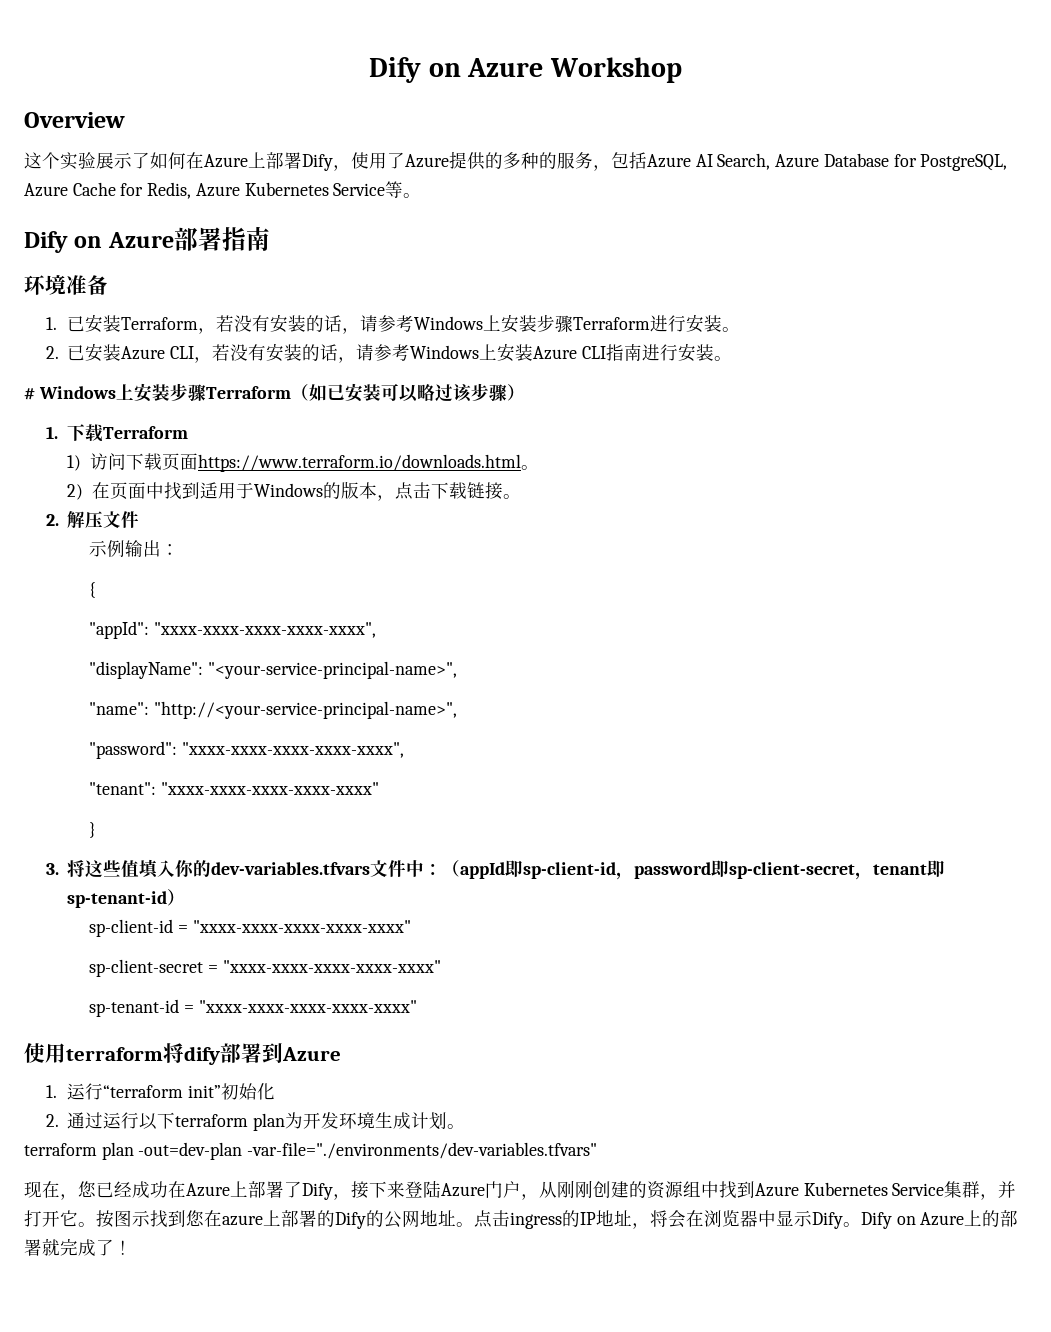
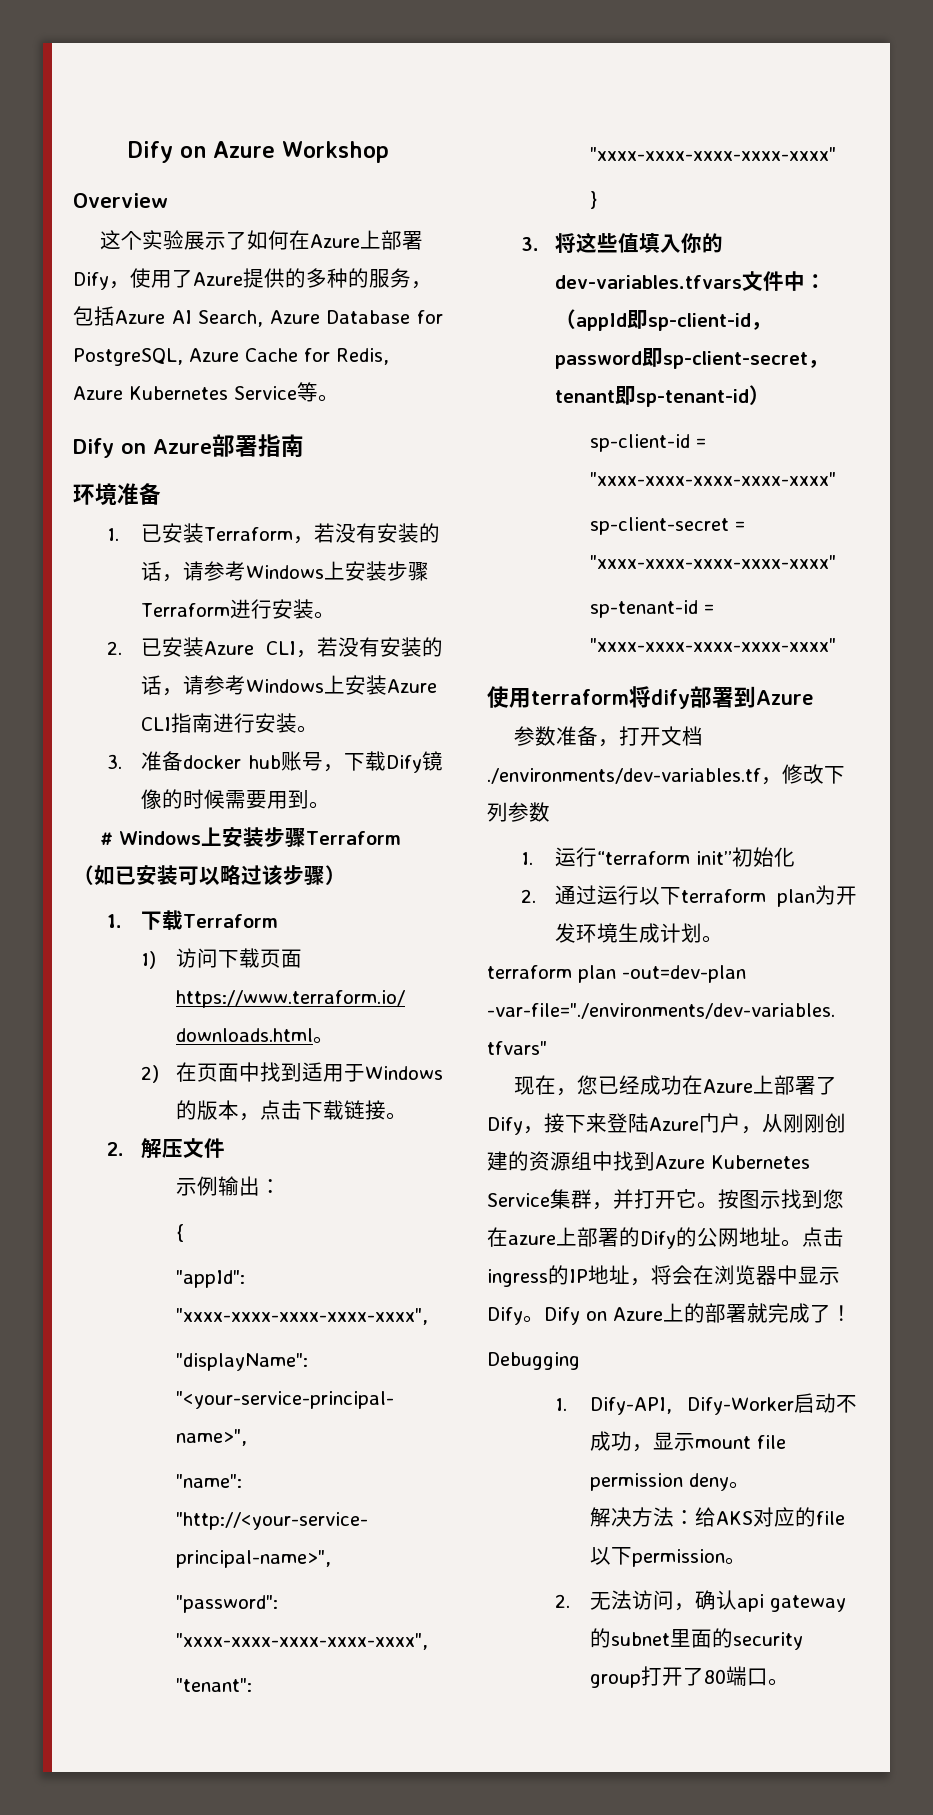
+ 3.准备docker hub账号，下载Dify镜像的时候需要用到。
+ 参数准备，打开文档./environments/dev-variables.tf，修改下列参数
+ Debugging
+ 1. Dify-API, Dify-Worker启动不成功，显示mount file permission deny。
+ 解决方法：给AKS对应的file以下permission。
+ 2.无法访问，确认api gateway的subnet里面的security group打开了80端口。

